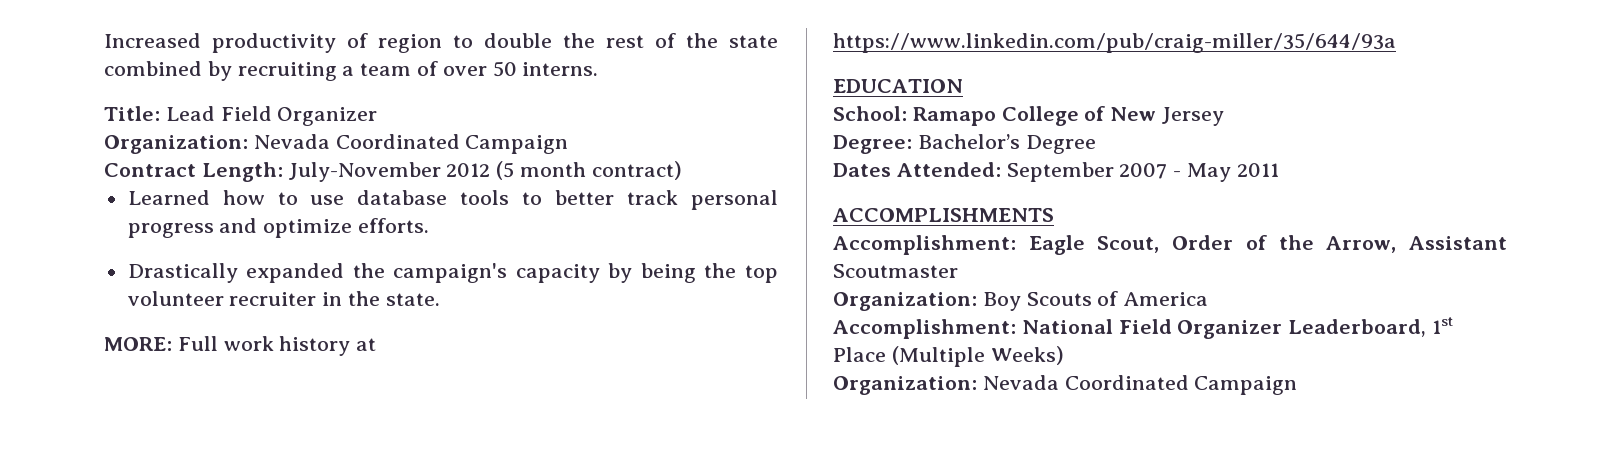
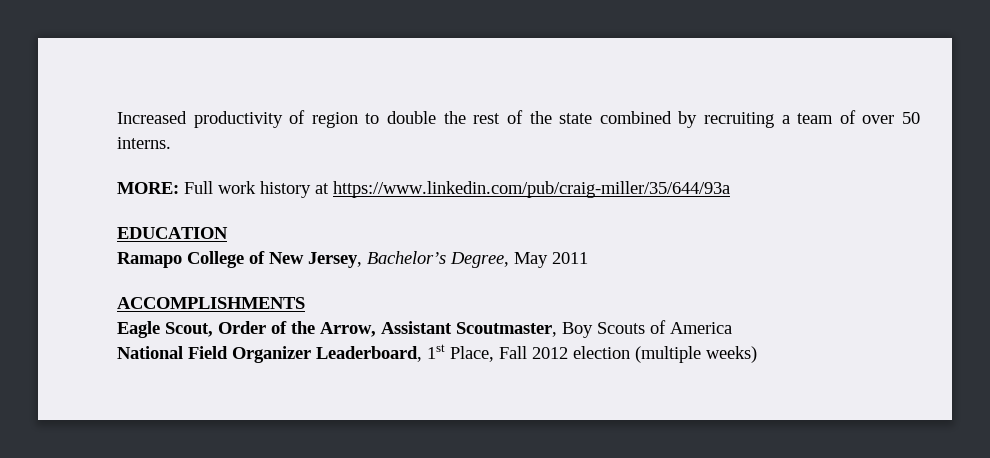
- Title: Lead Field Organizer
- Organization: Nevada Coordinated Campaign
- Contract Length: July-November 2012 (5 month contract)
- Learned how to use database tools to better track personal progress and optimize efforts.
- Drastically expanded the campaign's capacity by being the top volunteer recruiter in the state.
- School: Ramapo College of New Jersey
- Degree: Bachelor’s Degree
- Dates Attended: September 2007 - May 2011
+ Ramapo College of New Jersey, Bachelor’s Degree, May 2011
- Accomplishment: Eagle Scout, Order of the Arrow, Assistant Scoutmaster
- Organization: Boy Scouts of America
+ Eagle Scout, Order of the Arrow, Assistant Scoutmaster, Boy Scouts of America
- Accomplishment: National Field Organizer Leaderboard, 1st Place (Multiple Weeks)
- Organization: Nevada Coordinated Campaign
+ National Field Organizer Leaderboard, 1st Place, Fall 2012 election (multiple weeks)

